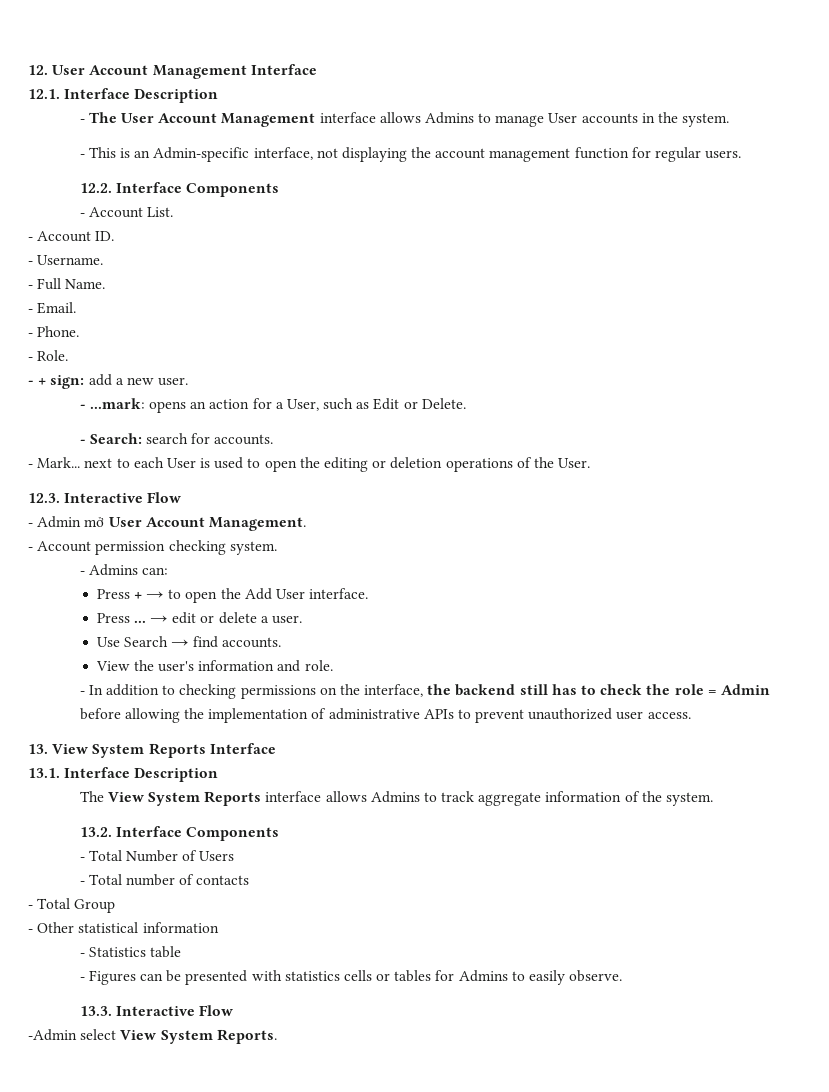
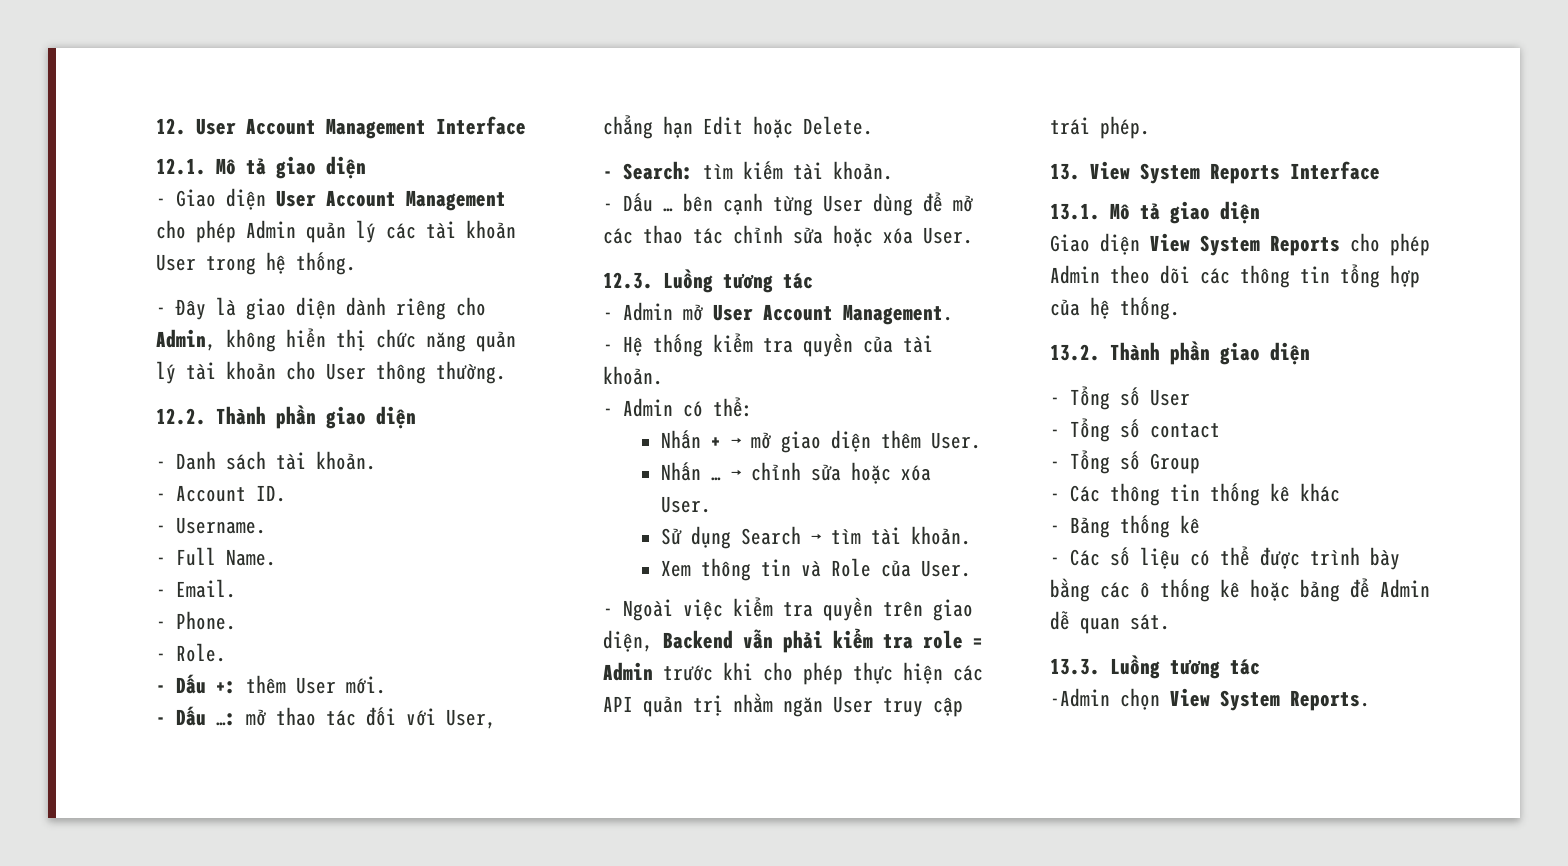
- 12.1. Interface Description
- - The User Account Management interface allows Admins to manage User accounts in the system.
- - This is an Admin-specific interface, not displaying the account management function for regular users.
- 12.2. Interface Components
- - Account List.
+ 12.1. Mô tả giao diện
+ - Giao diện User Account Management cho phép Admin quản lý các tài khoản User trong hệ thống.
+ - Đây là giao diện dành riêng cho Admin, không hiển thị chức năng quản lý tài khoản cho User thông thường.
+ 12.2. Thành phần giao diện
+ - Danh sách tài khoản.
- - + sign: add a new user.
- - ...mark: opens an action for a User, such as Edit or Delete.
- - Search: search for accounts.
- - Mark... next to each User is used to open the editing or deletion operations of the User.
+ - Dấu +: thêm User mới.
+ - Dấu …: mở thao tác đối với User, chẳng hạn Edit hoặc Delete.
+ - Search: tìm kiếm tài khoản.
+ - Dấu … bên cạnh từng User dùng để mở các thao tác chỉnh sửa hoặc xóa User.
- 12.3. Interactive Flow
+ 12.3. Luồng tương tác
- - Account permission checking system.
- - Admins can:
- Press + → to open the Add User interface.
- Press ... → edit or delete a user.
- Use Search → find accounts.
- View the user's information and role.
- - In addition to checking permissions on the interface, the backend still has to check the role = Admin before allowing the implementation of administrative APIs to prevent unauthorized user access.
+ - Hệ thống kiểm tra quyền của tài khoản.
+ - Admin có thể:
+ Nhấn + → mở giao diện thêm User.
+ Nhấn … → chỉnh sửa hoặc xóa User.
+ Sử dụng Search → tìm tài khoản.
+ Xem thông tin và Role của User.
+ - Ngoài việc kiểm tra quyền trên giao diện, Backend vẫn phải kiểm tra role = Admin trước khi cho phép thực hiện các API quản trị nhằm ngăn User truy cập trái phép.
- 13.1. Interface Description
- The View System Reports interface allows Admins to track aggregate information of the system.
- 13.2. Interface Components
- - Total Number of Users
- - Total number of contacts
- - Total Group
+ 13.1. Mô tả giao diện
+ Giao diện View System Reports cho phép Admin theo dõi các thông tin tổng hợp của hệ thống.
+ 13.2. Thành phần giao diện
+ - Tổng số User
+ - Tổng số contact
+ - Tổng số Group
- - Other statistical information
- - Statistics table
- - Figures can be presented with statistics cells or tables for Admins to easily observe.
- 13.3. Interactive Flow
+ - Các thông tin thống kê khác
+ - Bảng thống kê
+ - Các số liệu có thể được trình bày bằng các ô thống kê hoặc bảng để Admin dễ quan sát.
+ 13.3. Luồng tương tác
- -Admin select View System Reports.
+ -Admin chọn View System Reports.

